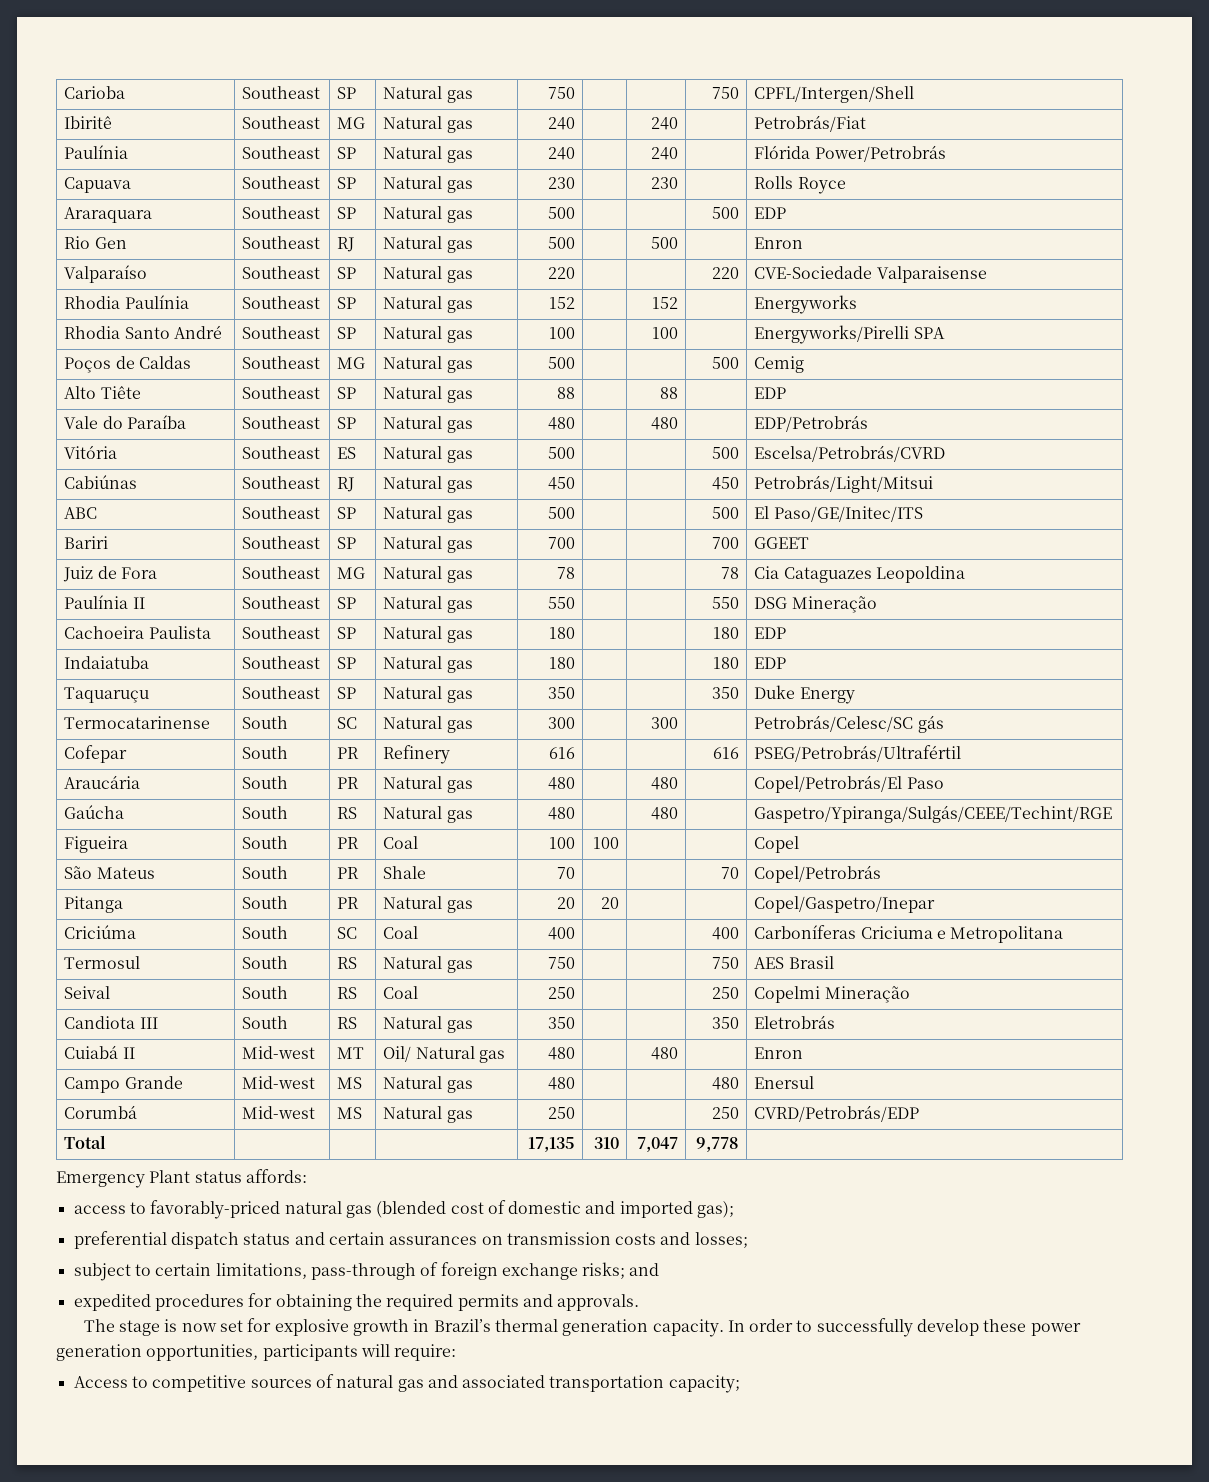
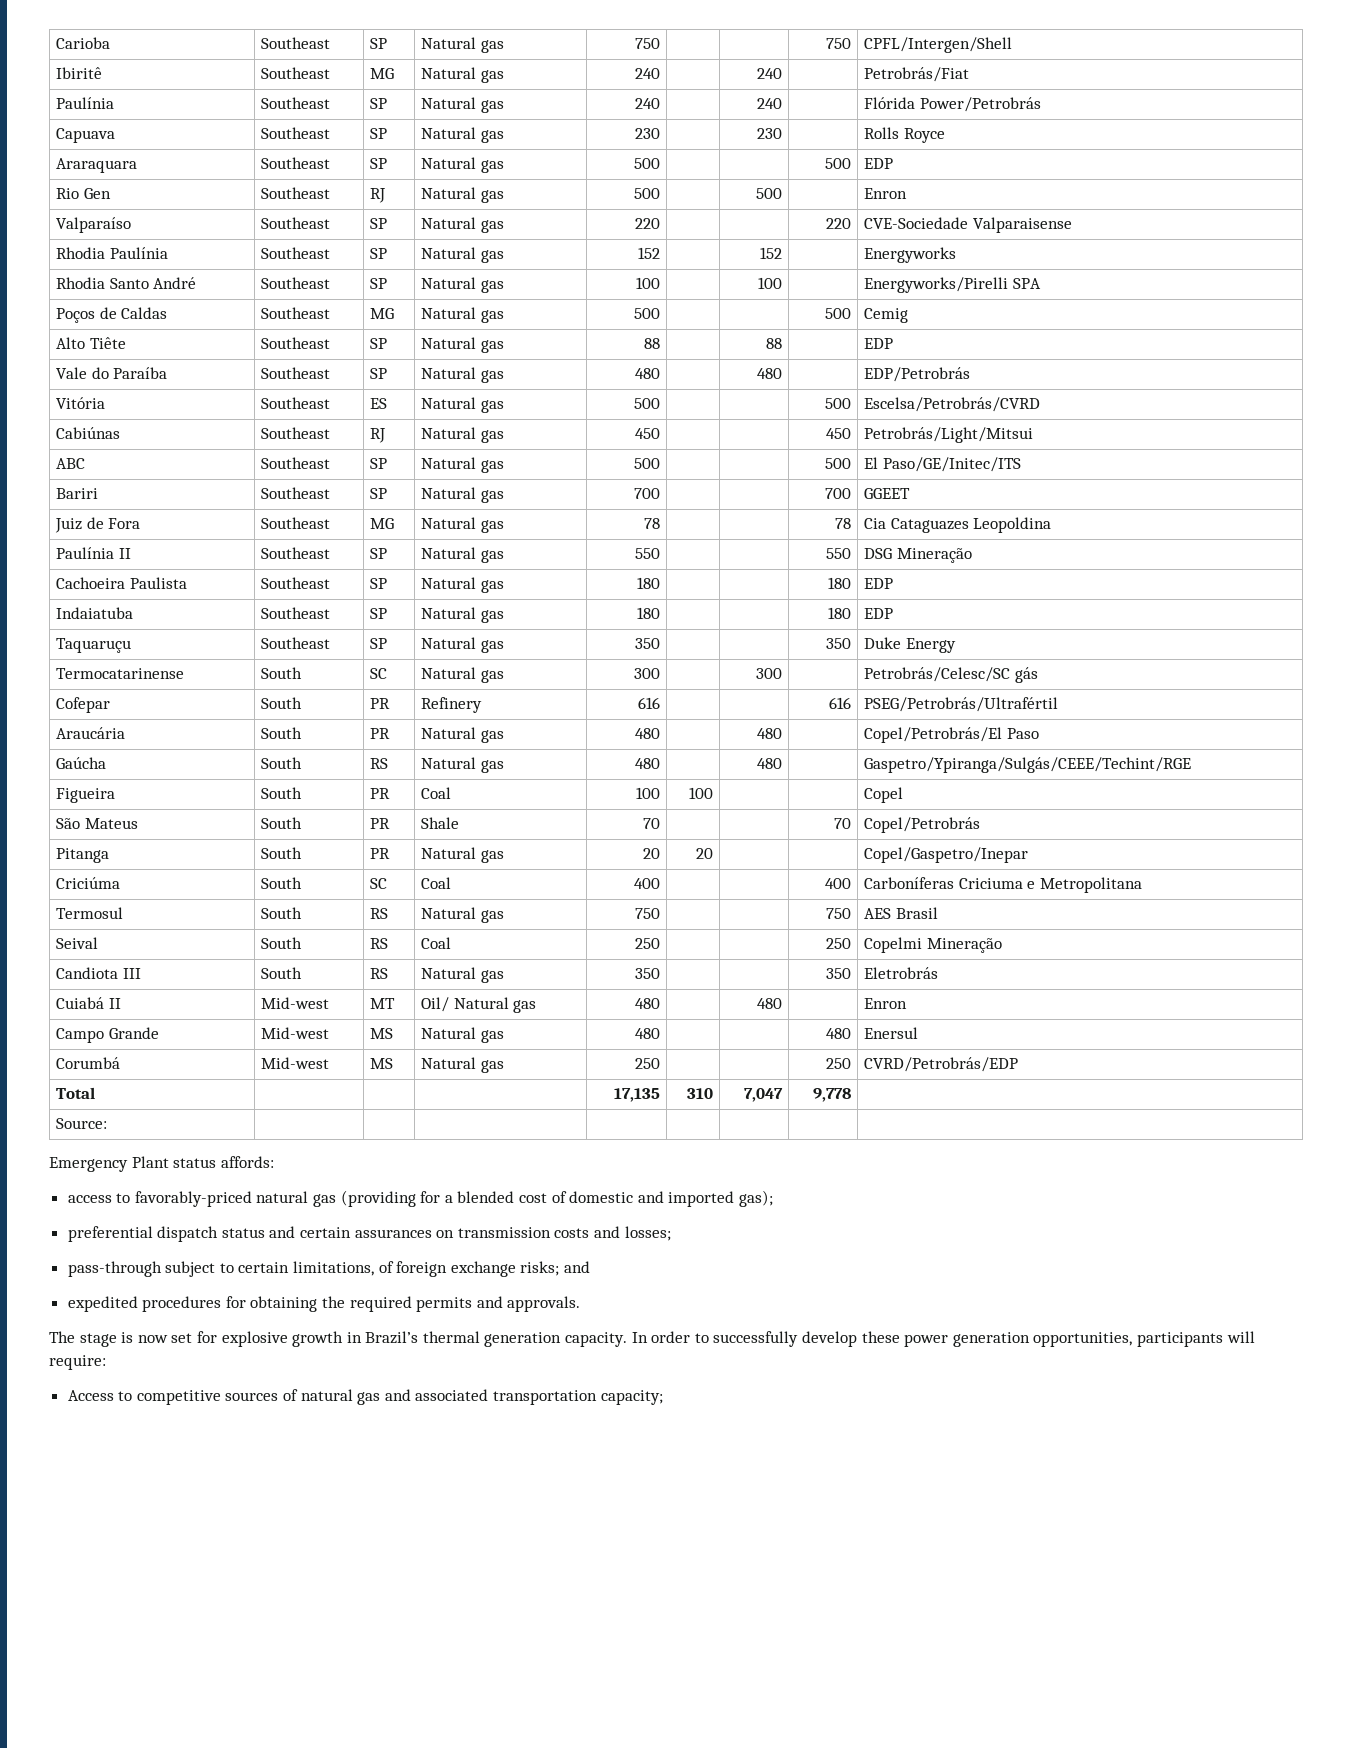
+ Source: | | | | | | | |
- access to favorably-priced natural gas (blended cost of domestic and imported gas);
+ access to favorably-priced natural gas (providing for a blended cost of domestic and imported gas);
- subject to certain limitations, pass-through of foreign exchange risks; and
+ pass-through subject to certain limitations, of foreign exchange risks; and

